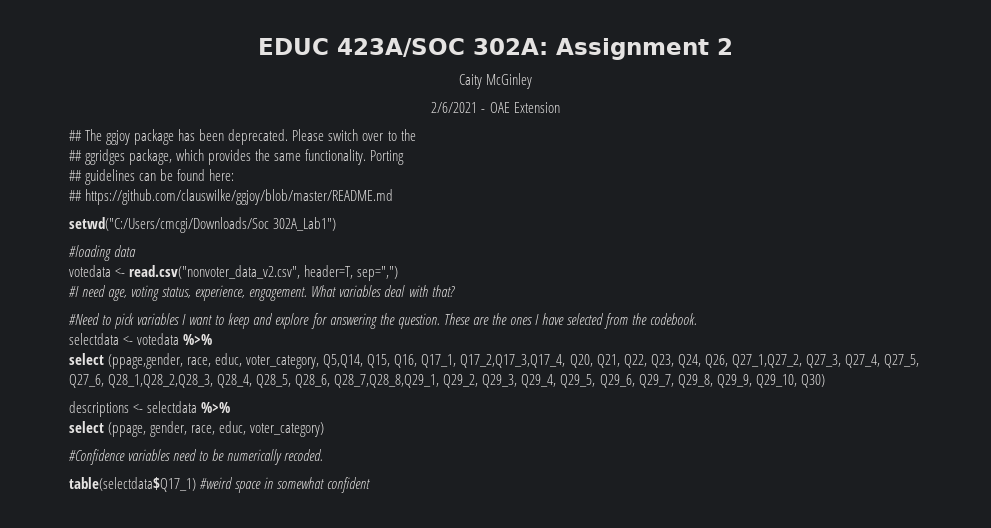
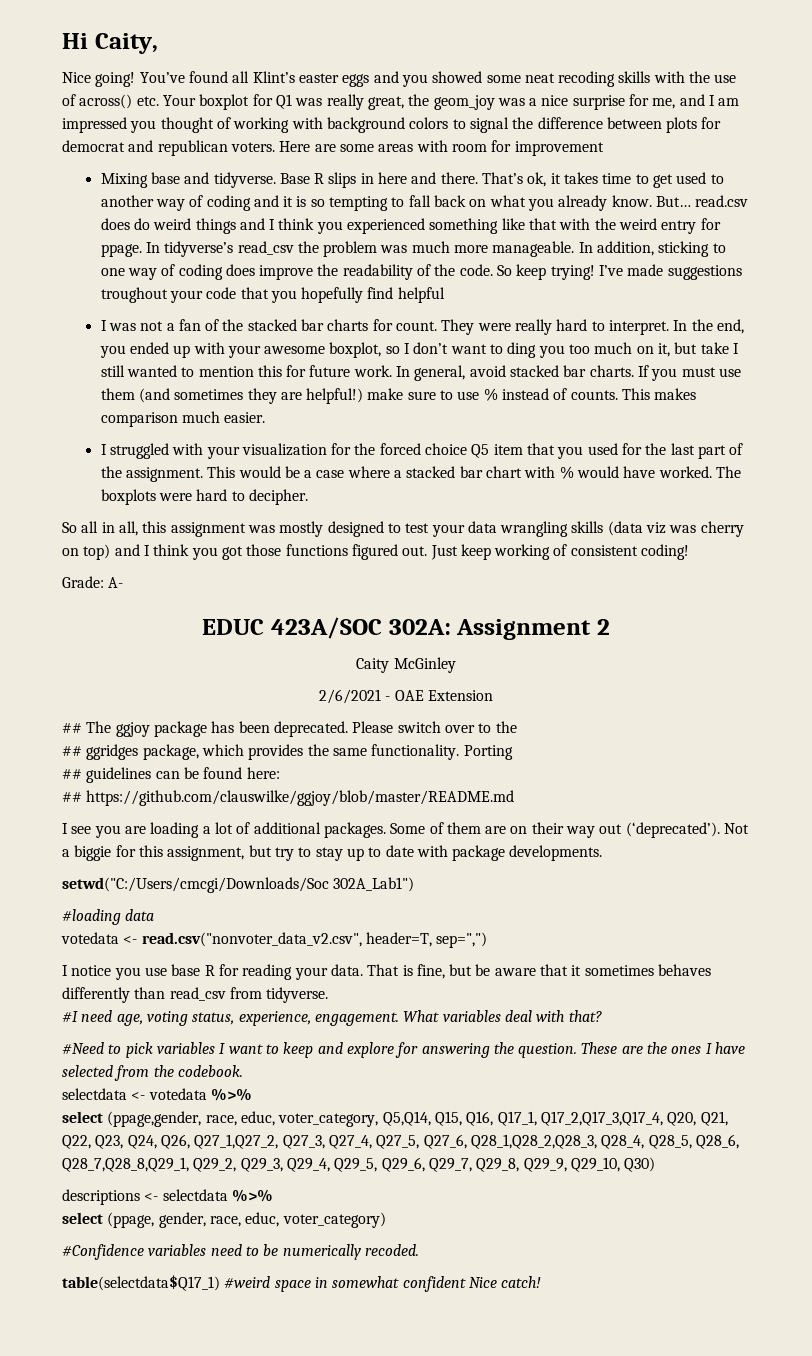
+ Hi Caity,
+ Nice going! You’ve found all Klint’s easter eggs and you showed some neat recoding skills with the use of across() etc. Your boxplot for Q1 was really great, the geom_joy was a nice surprise for me, and I am impressed you thought of working with background colors to signal the difference between plots for democrat and republican voters. Here are some areas with room for improvement
+ Mixing base and tidyverse. Base R slips in here and there. That’s ok, it takes time to get used to another way of coding and it is so tempting to fall back on what you already know. But… read.csv does do weird things and I think you experienced something like that with the weird entry for ppage. In tidyverse’s read_csv the problem was much more manageable. In addition, sticking to one way of coding does improve the readability of the code. So keep trying! I’ve made suggestions troughout your code that you hopefully find helpful
+ I was not a fan of the stacked bar charts for count. They were really hard to interpret. In the end, you ended up with your awesome boxplot, so I don’t want to ding you too much on it, but take I still wanted to mention this for future work. In general, avoid stacked bar charts. If you must use them (and sometimes they are helpful!) make sure to use % instead of counts. This makes comparison much easier.
+ I struggled with your visualization for the forced choice Q5 item that you used for the last part of the assignment. This would be a case where a stacked bar chart with % would have worked. The boxplots were hard to decipher.
+ So all in all, this assignment was mostly designed to test your data wrangling skills (data viz was cherry on top) and I think you got those functions figured out. Just keep working of consistent coding!
+ Grade: A-
+ I see you are loading a lot of additional packages. Some of them are on their way out (‘deprecated’). Not a biggie for this assignment, but try to stay up to date with package developments.
+ I notice you use base R for reading your data. That is fine, but be aware that it sometimes behaves differently than read_csv from tidyverse.
- table(selectdata$Q17_1) #weird space in somewhat confident
+ table(selectdata$Q17_1) #weird space in somewhat confident Nice catch!

